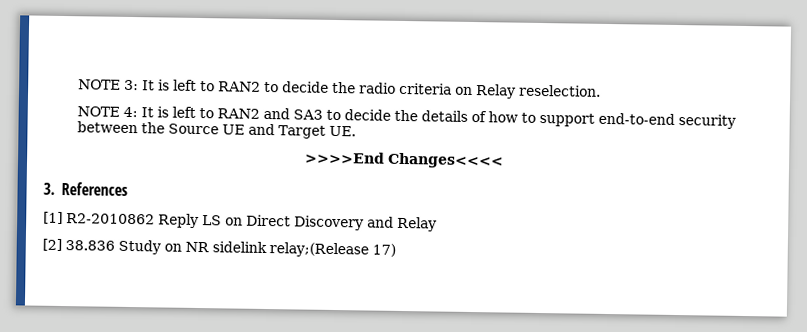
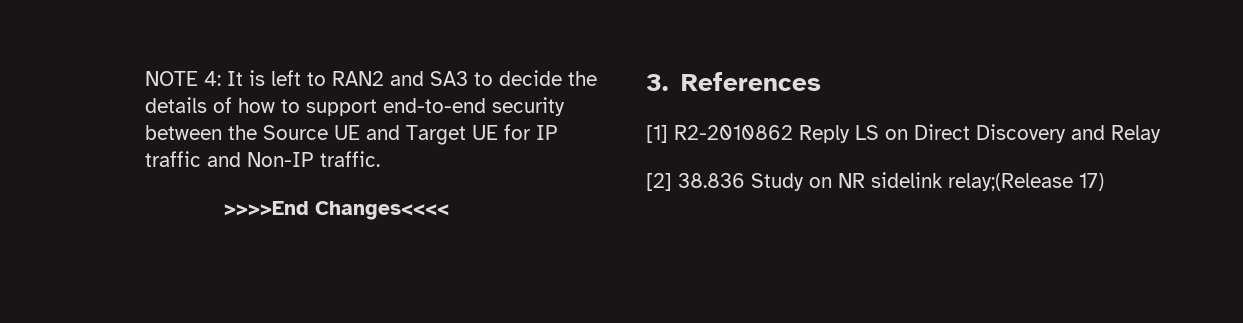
- NOTE 3: It is left to RAN2 to decide the radio criteria on Relay reselection.
- NOTE 4: It is left to RAN2 and SA3 to decide the details of how to support end-to-end security between the Source UE and Target UE.
+ NOTE 4: It is left to RAN2 and SA3 to decide the details of how to support end-to-end security between the Source UE and Target UE for IP traffic and Non-IP traffic.

